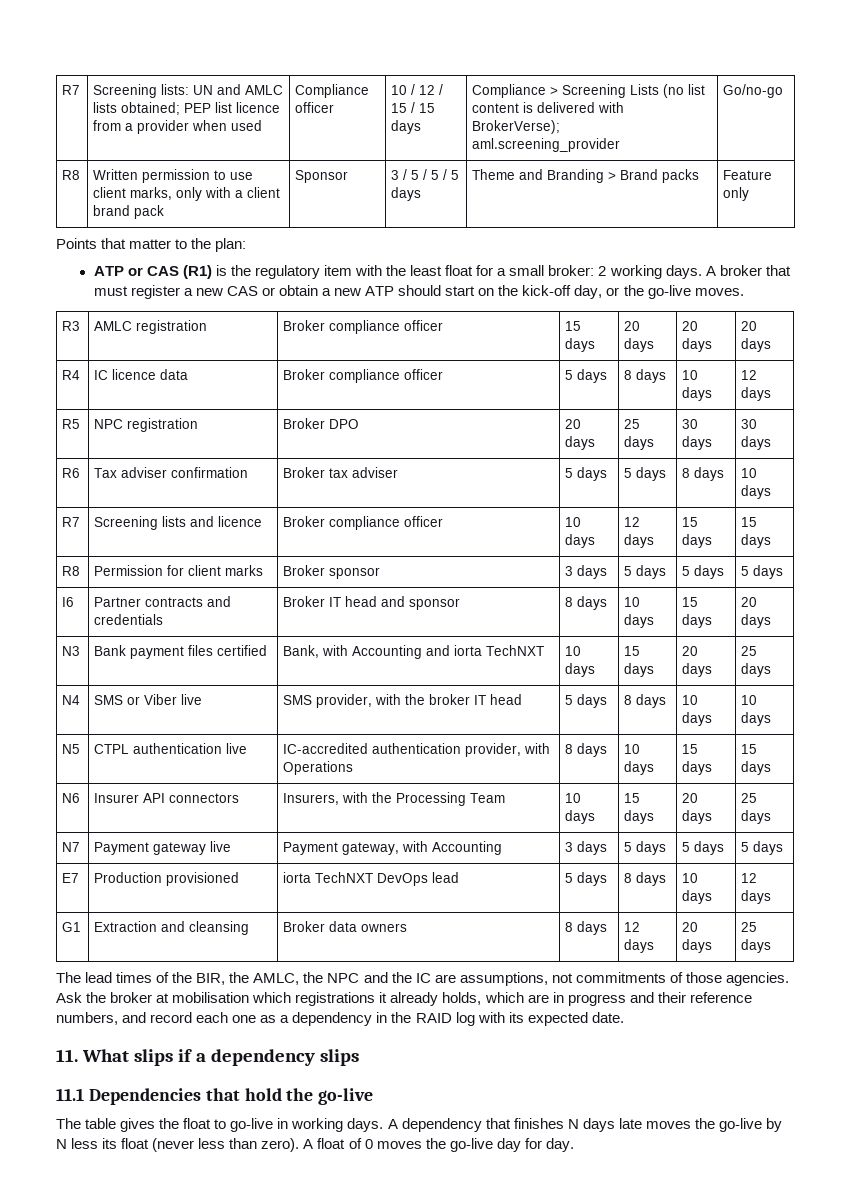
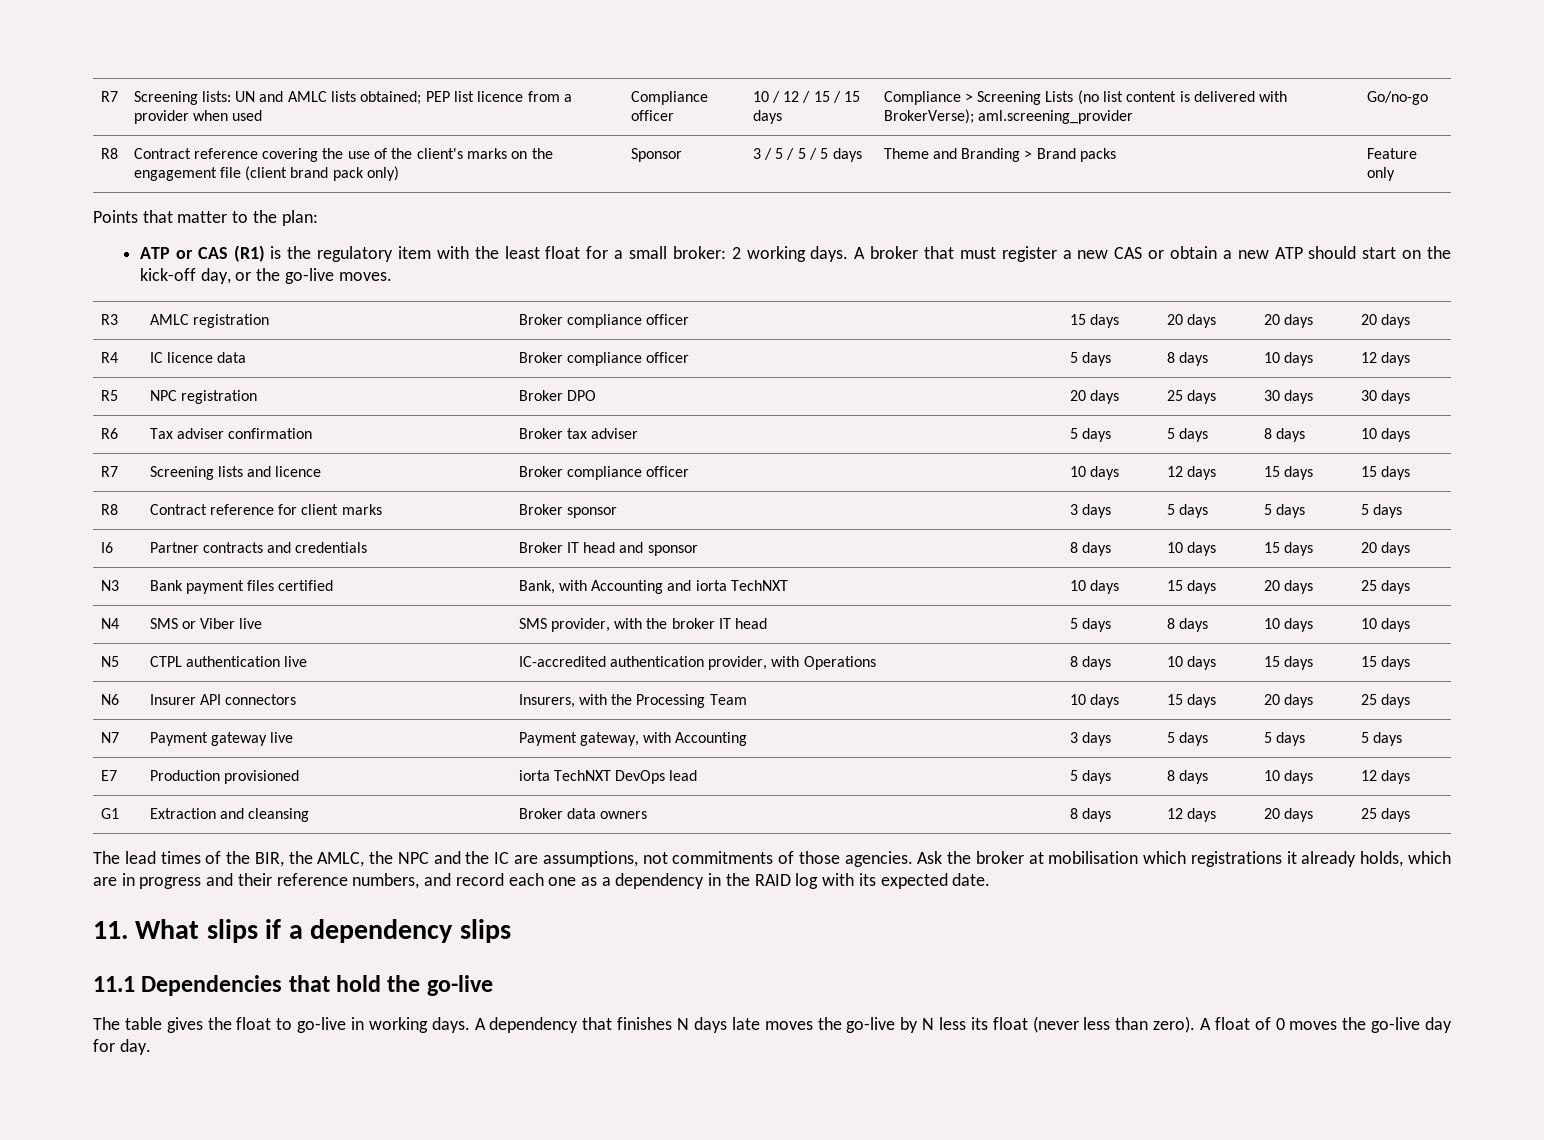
- R8 | Written permission to use client marks, only with a client brand pack | Sponsor | 3 / 5 / 5 / 5 days | Theme and Branding > Brand packs | Feature only
+ R8 | Contract reference covering the use of the client's marks on the engagement file (client brand pack only) | Sponsor | 3 / 5 / 5 / 5 days | Theme and Branding > Brand packs | Feature only
- R8 | Permission for client marks | Broker sponsor | 3 days | 5 days | 5 days | 5 days
+ R8 | Contract reference for client marks | Broker sponsor | 3 days | 5 days | 5 days | 5 days

